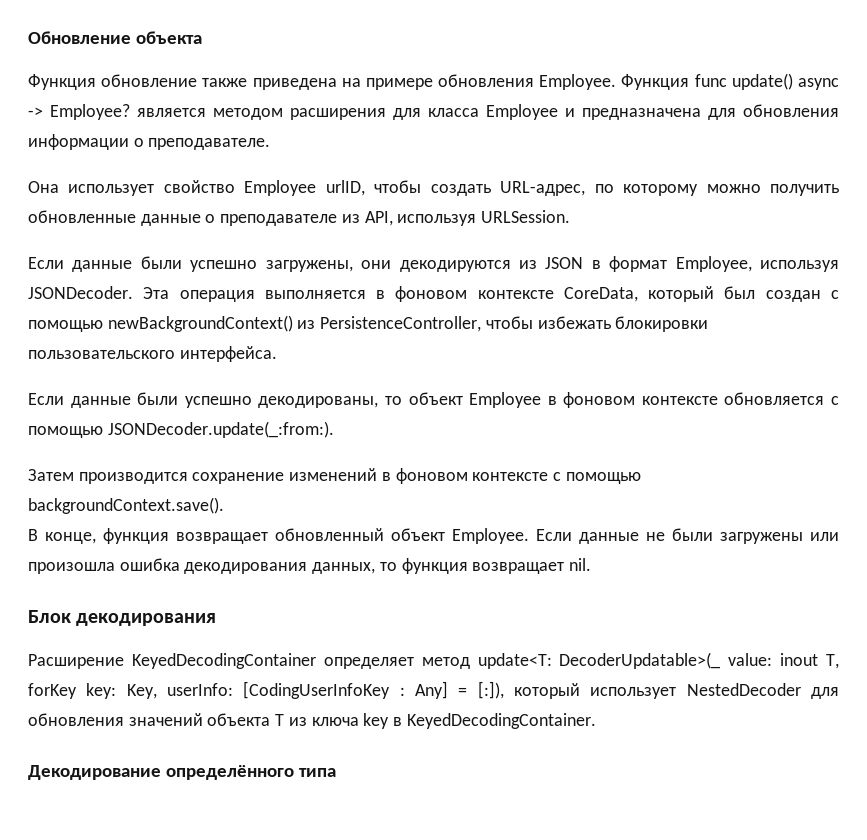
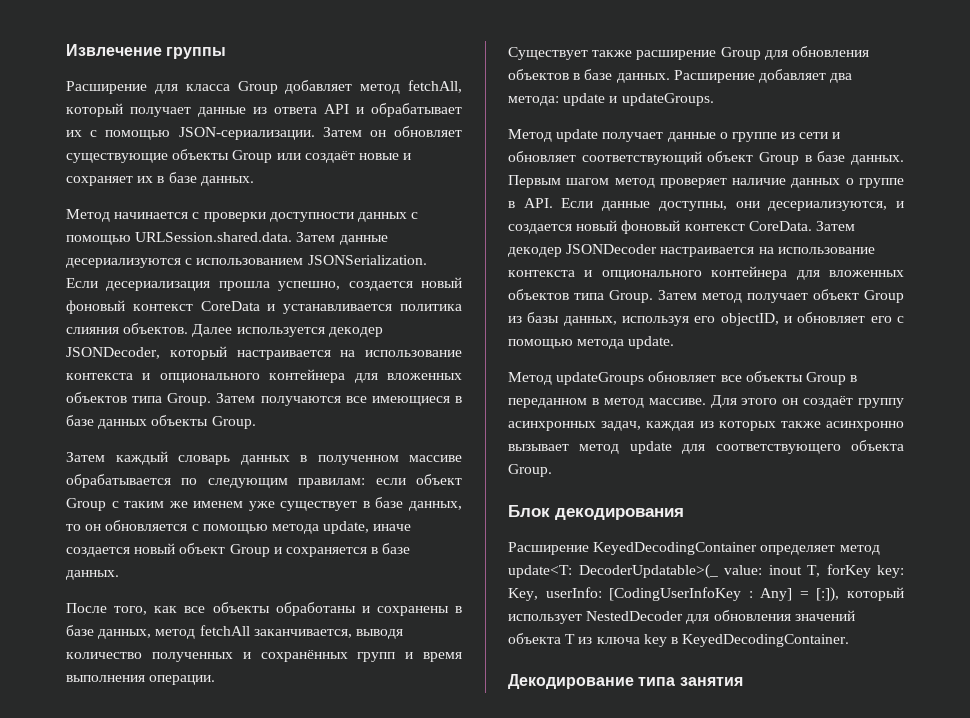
- Обновление объекта
- Функция обновление также приведена на примере обновления Employee. Функция func update() async -> Employee? является методом расширения для класса Employee и предназначена для обновления информации о преподавателе.
- Она использует свойство Employee urlID, чтобы создать URL-адрес, по которому можно получить обновленные данные о преподавателе из API, используя URLSession.
- Если данные были успешно загружены, они декодируются из JSON в формат Employee, используя JSONDecoder. Эта операция выполняется в фоновом контексте CoreData, который был создан с помощью newBackgroundContext() из PersistenceController, чтобы избежать блокировки пользовательского интерфейса.
- Если данные были успешно декодированы, то объект Employee в фоновом контексте обновляется с помощью JSONDecoder.update(_:from:).
- Затем производится сохранение изменений в фоновом контексте с помощью backgroundContext.save().
- В конце, функция возвращает обновленный объект Employee. Если данные не были загружены или произошла ошибка декодирования данных, то функция возвращает nil.
+ Извлечение группы
+ Расширение для класса Group добавляет метод fetchAll, который получает данные из ответа API и обрабатывает их с помощью JSON-сериализации. Затем он обновляет существующие объекты Group или создаёт новые и сохраняет их в базе данных.
+ Метод начинается с проверки доступности данных с помощью URLSession.shared.data. Затем данные десериализуются с использованием JSONSerialization. Если десериализация прошла успешно, создается новый фоновый контекст CoreData и устанавливается политика слияния объектов. Далее используется декодер JSONDecoder, который настраивается на использование контекста и опционального контейнера для вложенных объектов типа Group. Затем получаются все имеющиеся в базе данных объекты Group.
+ Затем каждый словарь данных в полученном массиве обрабатывается по следующим правилам: если объект Group с таким же именем уже существует в базе данных, то он обновляется с помощью метода update, иначе создается новый объект Group и сохраняется в базе данных.
+ После того, как все объекты обработаны и сохранены в базе данных, метод fetchAll заканчивается, выводя количество полученных и сохранённых групп и время выполнения операции.
+ Существует также расширение Group для обновления объектов в базе данных. Расширение добавляет два метода: update и updateGroups.
+ Метод update получает данные о группе из сети и обновляет соответствующий объект Group в базе данных. Первым шагом метод проверяет наличие данных о группе в API. Если данные доступны, они десериализуются, и создается новый фоновый контекст CoreData. Затем декодер JSONDecoder настраивается на использование контекста и опционального контейнера для вложенных объектов типа Group. Затем метод получает объект Group из базы данных, используя его objectID, и обновляет его с помощью метода update.
+ Метод updateGroups обновляет все объекты Group в переданном в метод массиве. Для этого он создаёт группу асинхронных задач, каждая из которых также асинхронно вызывает метод update для соответствующего объекта Group.
- Декодирование определённого типа
+ Декодирование типа занятия

